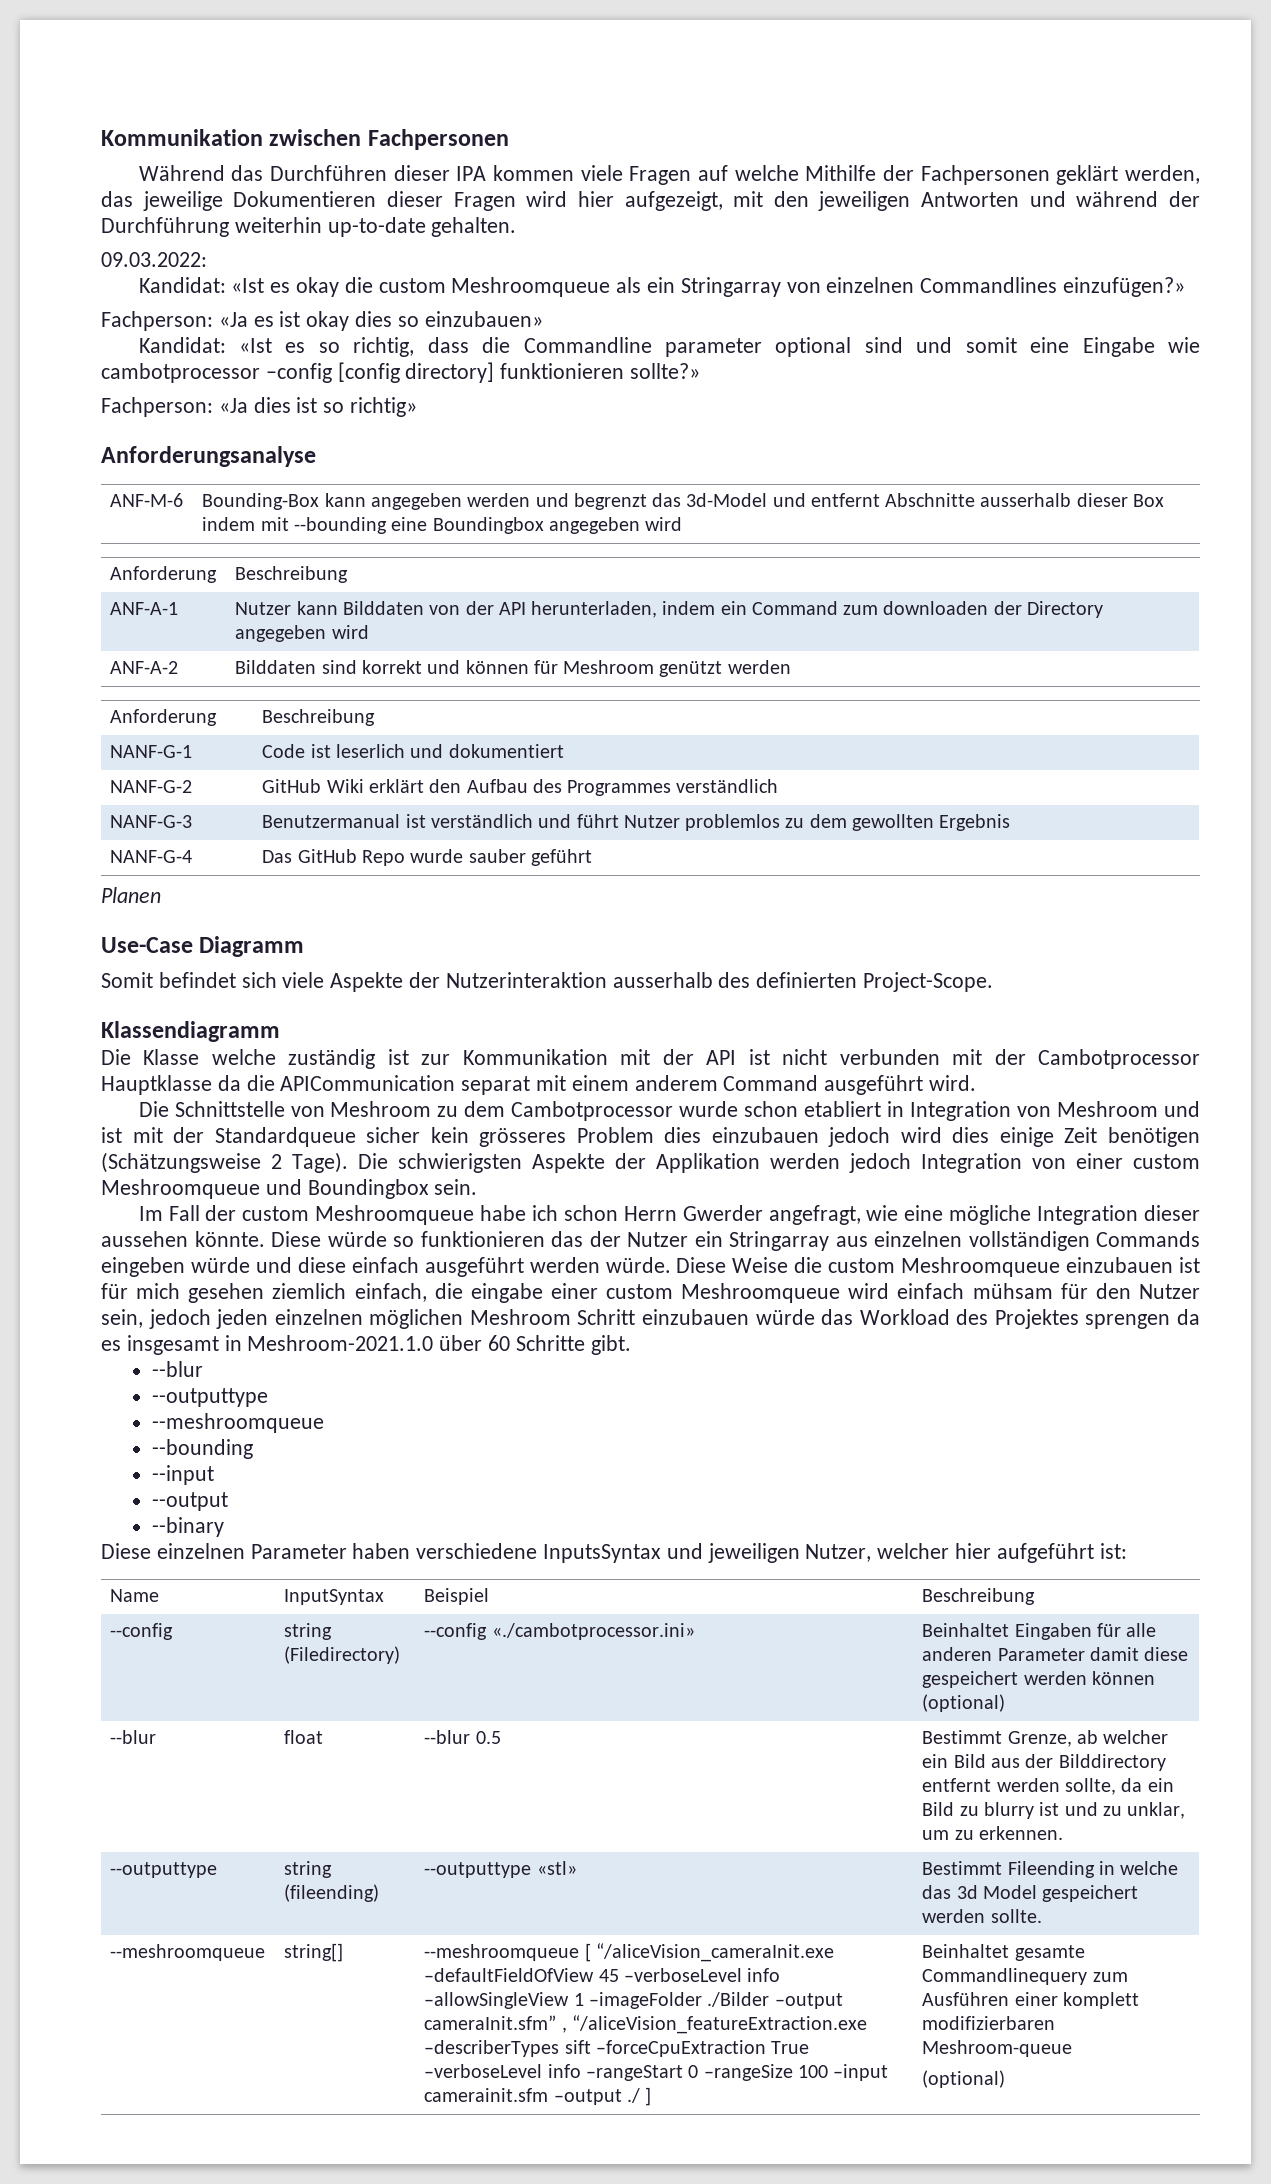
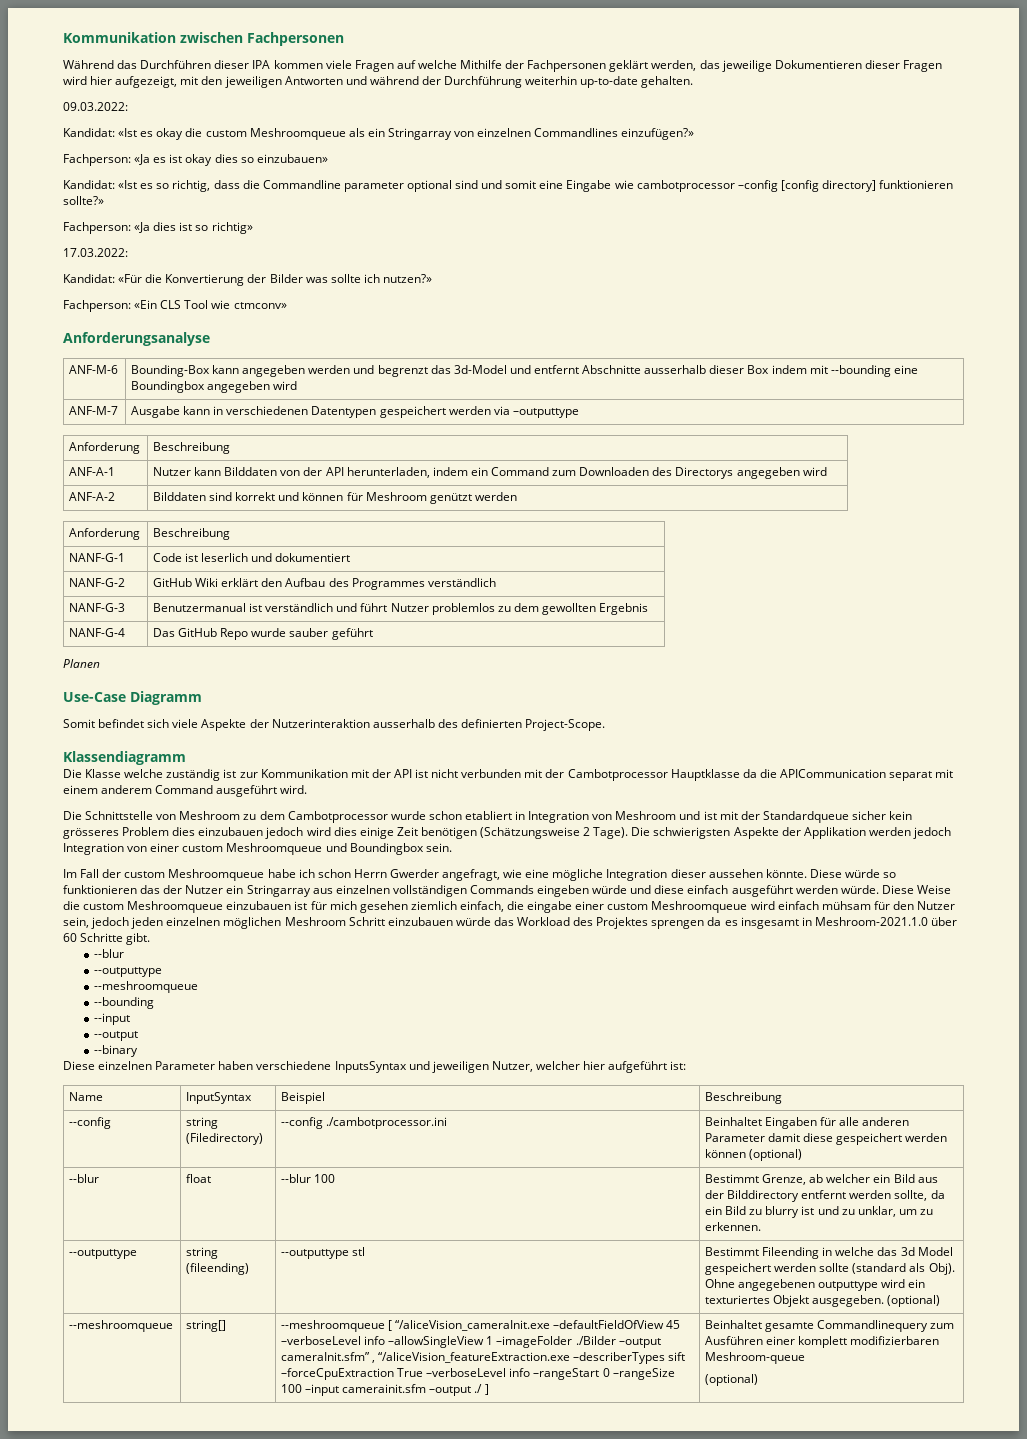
+ 17.03.2022:
+ Kandidat: «Für die Konvertierung der Bilder was sollte ich nutzen?»
+ Fachperson: «Ein CLS Tool wie ctmconv»
+ ANF-M-7 | Ausgabe kann in verschiedenen Datentypen gespeichert werden via –outputtype
- ANF-A-1 | Nutzer kann Bilddaten von der API herunterladen, indem ein Command zum downloaden der Directory angegeben wird
+ ANF-A-1 | Nutzer kann Bilddaten von der API herunterladen, indem ein Command zum Downloaden des Directorys angegeben wird
- --config | string (Filedirectory) | --config «./cambotprocessor.ini» | Beinhaltet Eingaben für alle anderen Parameter damit diese gespeichert werden können (optional)
+ --config | string (Filedirectory) | --config ./cambotprocessor.ini | Beinhaltet Eingaben für alle anderen Parameter damit diese gespeichert werden können (optional)
- --blur | float | --blur 0.5 | Bestimmt Grenze, ab welcher ein Bild aus der Bilddirectory entfernt werden sollte, da ein Bild zu blurry ist und zu unklar, um zu erkennen.
+ --blur | float | --blur 100 | Bestimmt Grenze, ab welcher ein Bild aus der Bilddirectory entfernt werden sollte, da ein Bild zu blurry ist und zu unklar, um zu erkennen.
- --outputtype | string (fileending) | --outputtype «stl» | Bestimmt Fileending in welche das 3d Model gespeichert werden sollte.
+ --outputtype | string (fileending) | --outputtype stl | Bestimmt Fileending in welche das 3d Model gespeichert werden sollte (standard als Obj). Ohne angegebenen outputtype wird ein texturiertes Objekt ausgegeben. (optional)

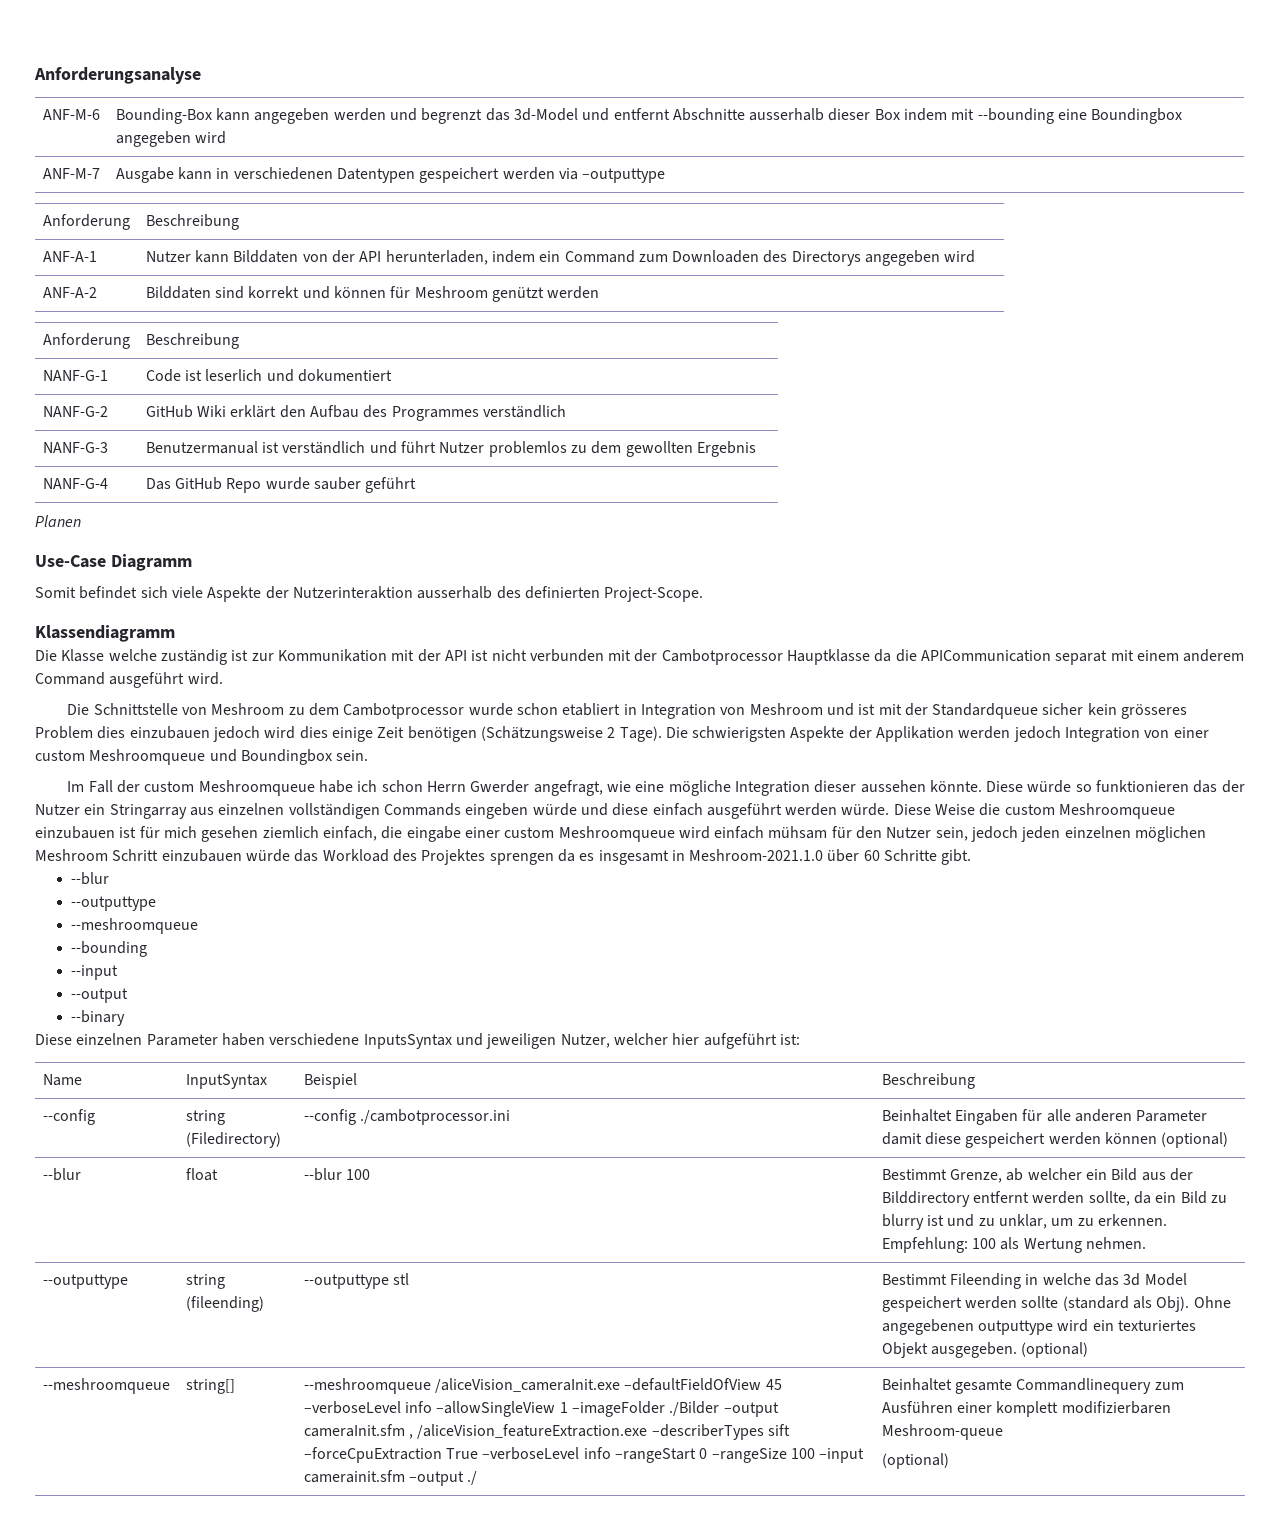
- Kommunikation zwischen Fachpersonen
- Während das Durchführen dieser IPA kommen viele Fragen auf welche Mithilfe der Fachpersonen geklärt werden, das jeweilige Dokumentieren dieser Fragen wird hier aufgezeigt, mit den jeweiligen Antworten und während der Durchführung weiterhin up-to-date gehalten.
- 09.03.2022:
- Kandidat: «Ist es okay die custom Meshroomqueue als ein Stringarray von einzelnen Commandlines einzufügen?»
- Fachperson: «Ja es ist okay dies so einzubauen»
- Kandidat: «Ist es so richtig, dass die Commandline parameter optional sind und somit eine Eingabe wie cambotprocessor –config [config directory] funktionieren sollte?»
- Fachperson: «Ja dies ist so richtig»
- 17.03.2022:
- Kandidat: «Für die Konvertierung der Bilder was sollte ich nutzen?»
- Fachperson: «Ein CLS Tool wie ctmconv»
- --blur | float | --blur 100 | Bestimmt Grenze, ab welcher ein Bild aus der Bilddirectory entfernt werden sollte, da ein Bild zu blurry ist und zu unklar, um zu erkennen.
+ --blur | float | --blur 100 | Bestimmt Grenze, ab welcher ein Bild aus der Bilddirectory entfernt werden sollte, da ein Bild zu blurry ist und zu unklar, um zu erkennen. Empfehlung: 100 als Wertung nehmen.
- --meshroomqueue [ “/aliceVision_cameraInit.exe –defaultFieldOfView 45 –verboseLevel info –allowSingleView 1 –imageFolder ./Bilder –output cameraInit.sfm” , “/aliceVision_featureExtraction.exe –describerTypes sift –forceCpuExtraction True –verboseLevel info –rangeStart 0 –rangeSize 100 –input camerainit.sfm –output ./ ]
+ --meshroomqueue /aliceVision_cameraInit.exe –defaultFieldOfView 45 –verboseLevel info –allowSingleView 1 –imageFolder ./Bilder –output cameraInit.sfm , /aliceVision_featureExtraction.exe –describerTypes sift –forceCpuExtraction True –verboseLevel info –rangeStart 0 –rangeSize 100 –input camerainit.sfm –output ./

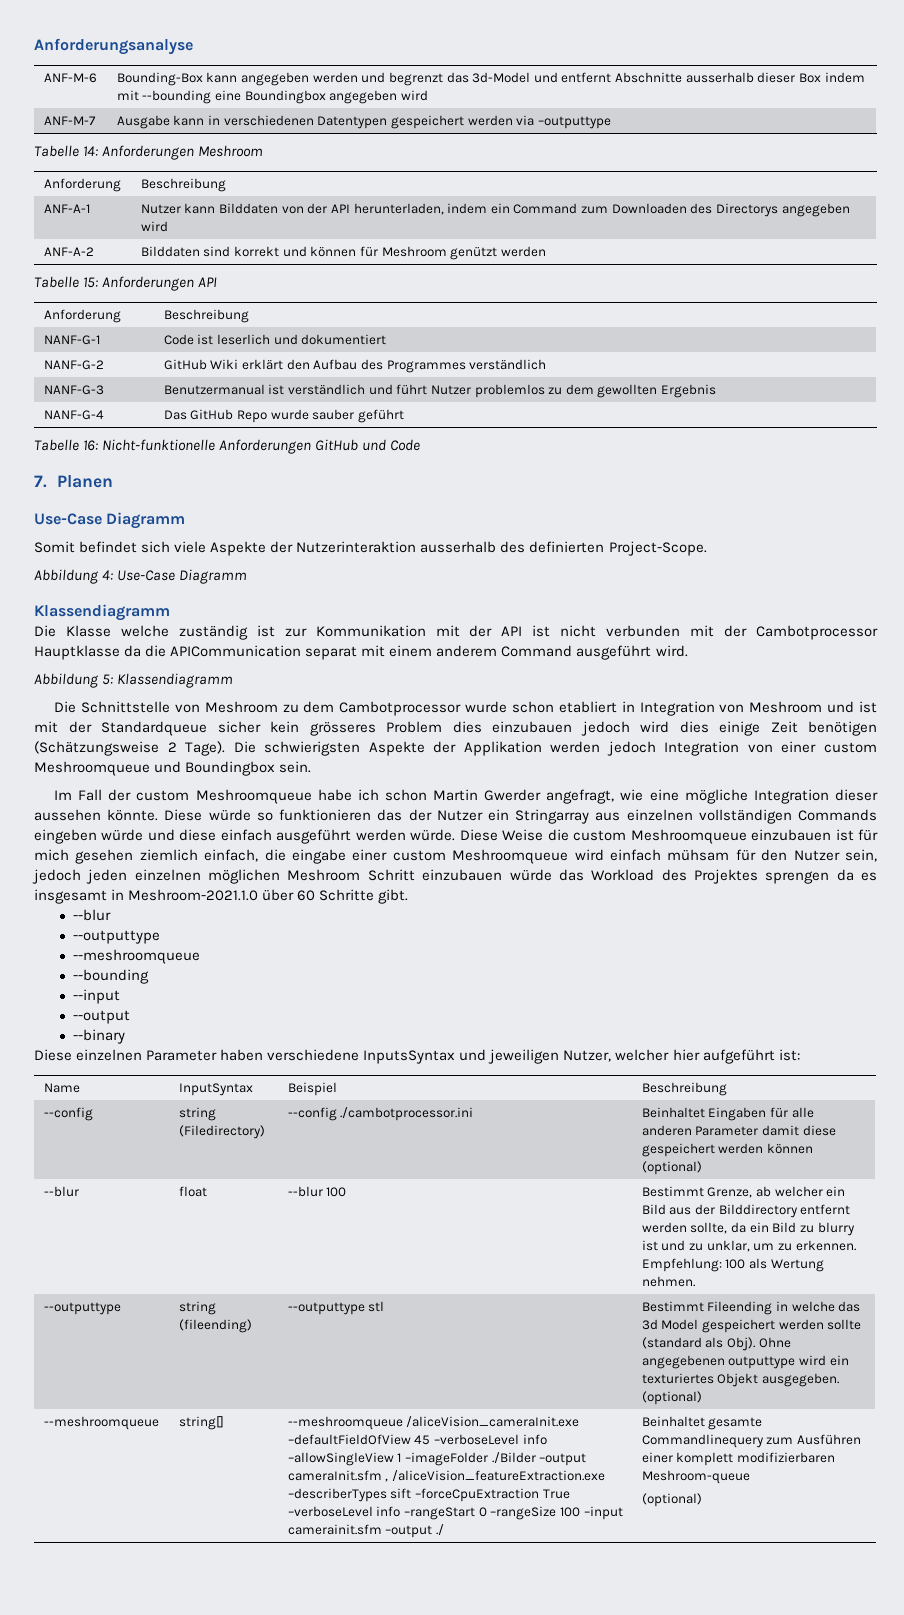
+ Tabelle 14: Anforderungen Meshroom
+ Tabelle 15: Anforderungen API
- Planen
+ Tabelle 16: Nicht-funktionelle Anforderungen GitHub und Code
+ 7. Planen
+ Abbildung 4: Use-Case Diagramm
+ Abbildung 5: Klassendiagramm
- Im Fall der custom Meshroomqueue habe ich schon Herrn Gwerder angefragt, wie eine mögliche Integration dieser aussehen könnte.
+ Im Fall der custom Meshroomqueue habe ich schon Martin Gwerder angefragt, wie eine mögliche Integration dieser aussehen könnte.

